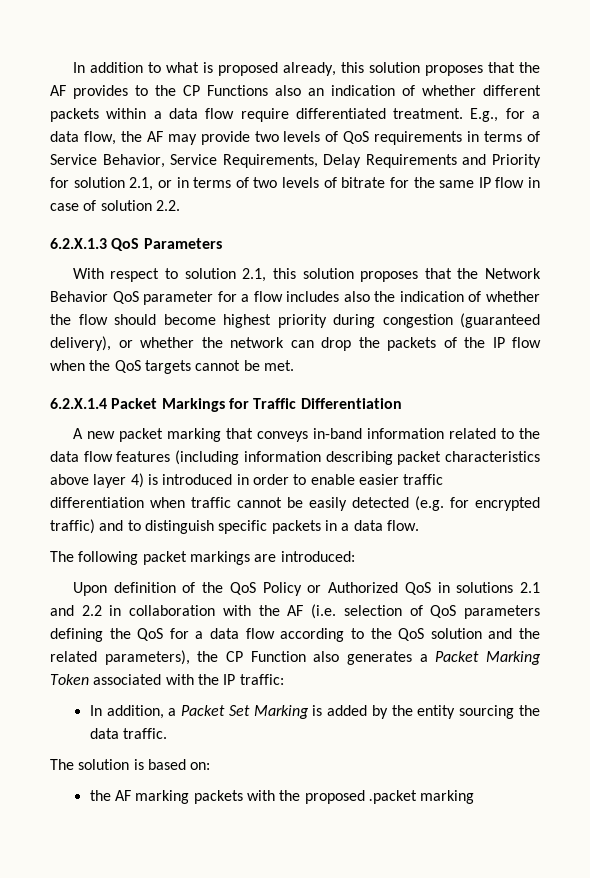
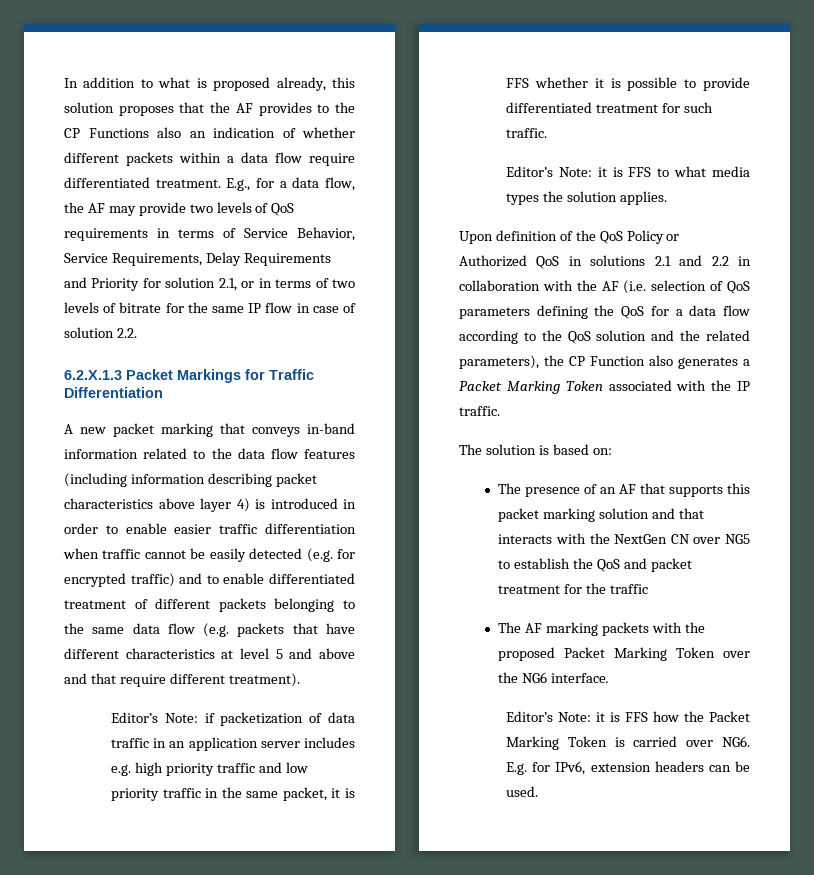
- 6.2.X.1.3 QoS Parameters
- With respect to solution 2.1, this solution proposes that the Network Behavior QoS parameter for a flow includes also the indication of whether the flow should become highest priority during congestion (guaranteed delivery), or whether the network can drop the packets of the IP flow when the QoS targets cannot be met.
- 6.2.X.1.4 Packet Markings for Traffic Differentiation
+ 6.2.X.1.3 Packet Markings for Traffic Differentiation
- A new packet marking that conveys in-band information related to the data flow features (including information describing packet characteristics above layer 4) is introduced in order to enable easier traffic differentiation when traffic cannot be easily detected (e.g. for encrypted traffic) and to distinguish specific packets in a data flow.
- The following packet markings are introduced:
+ A new packet marking that conveys in-band information related to the data flow features (including information describing packet characteristics above layer 4) is introduced in order to enable easier traffic differentiation when traffic cannot be easily detected (e.g. for encrypted traffic) and to enable differentiated treatment of different packets belonging to the same data flow (e.g. packets that have different characteristics at level 5 and above and that require different treatment).
+ Editor’s Note: if packetization of data traffic in an application server includes e.g. high priority traffic and low priority traffic in the same packet, it is FFS whether it is possible to provide differentiated treatment for such traffic.
+ Editor’s Note: it is FFS to what media types the solution applies.
- Upon definition of the QoS Policy or Authorized QoS in solutions 2.1 and 2.2 in collaboration with the AF (i.e. selection of QoS parameters defining the QoS for a data flow according to the QoS solution and the related parameters), the CP Function also generates a Packet Marking Token associated with the IP traffic:
- In addition, a Packet Set Marking is added by the entity sourcing the data traffic.
+ Upon definition of the QoS Policy or Authorized QoS in solutions 2.1 and 2.2 in collaboration with the AF (i.e. selection of QoS parameters defining the QoS for a data flow according to the QoS solution and the related parameters), the CP Function also generates a Packet Marking Token associated with the IP traffic.
- the AF marking packets with the proposed .packet marking
+ The presence of an AF that supports this packet marking solution and that interacts with the NextGen CN over NG5 to establish the QoS and packet treatment for the traffic
+ The AF marking packets with the proposed Packet Marking Token over the NG6 interface.
+ Editor’s Note: it is FFS how the Packet Marking Token is carried over NG6. E.g. for IPv6, extension headers can be used.

